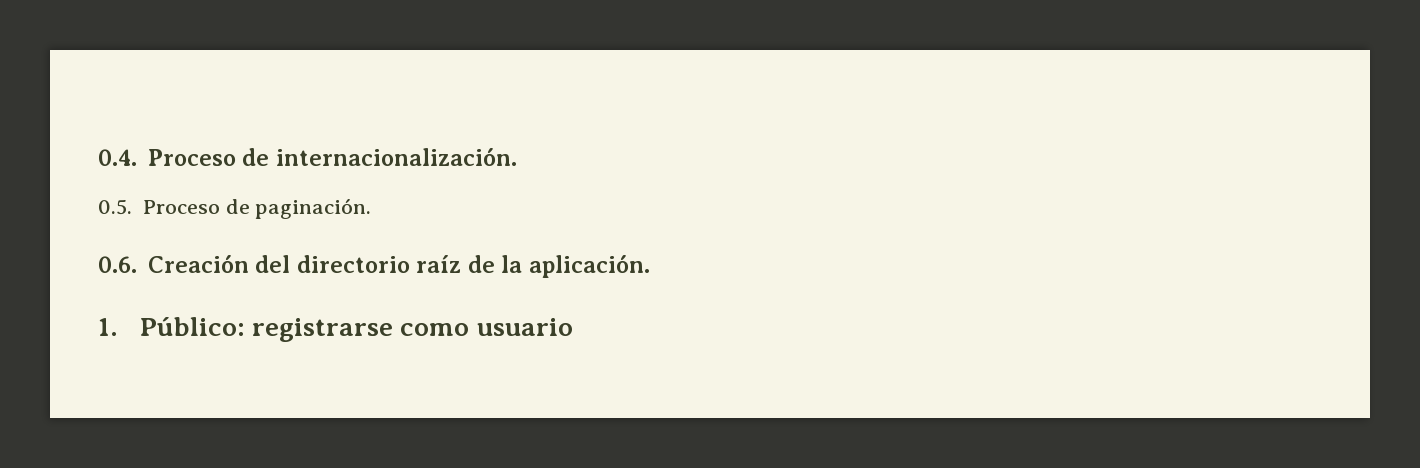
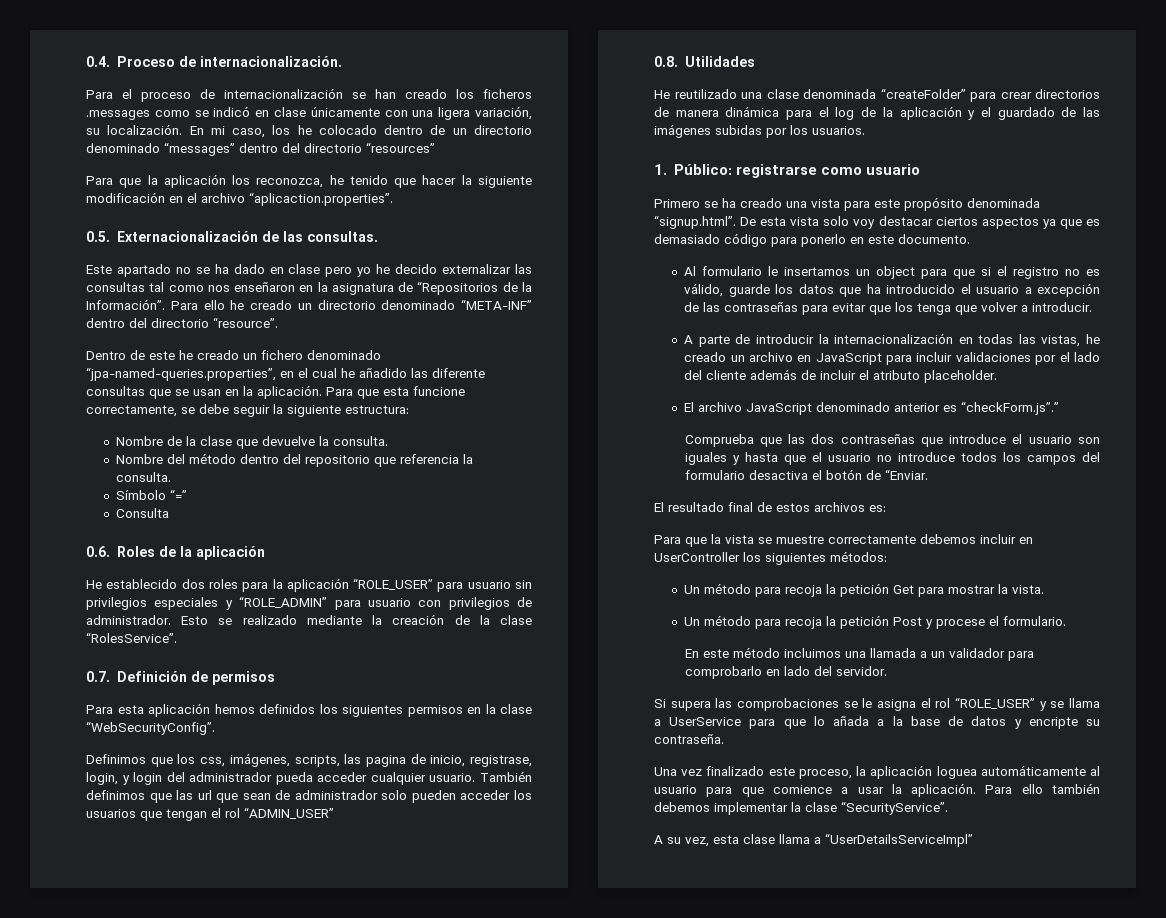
- 0.5. Proceso de paginación.
- 0.6. Creación del directorio raíz de la aplicación.
+ Para el proceso de internacionalización se han creado los ficheros .messages como se indicó en clase únicamente con una ligera variación, su localización. En mi caso, los he colocado dentro de un directorio denominado “messages” dentro del directorio “resources”
+ Para que la aplicación los reconozca, he tenido que hacer la siguiente modificación en el archivo “aplicaction.properties”.
+ 0.5. Externacionalización de las consultas.
+ Este apartado no se ha dado en clase pero yo he decido externalizar las consultas tal como nos enseñaron en la asignatura de “Repositorios de la Información”. Para ello he creado un directorio denominado “META-INF” dentro del directorio “resource”.
+ Dentro de este he creado un fichero denominado “jpa-named-queries.properties”, en el cual he añadido las diferente consultas que se usan en la aplicación. Para que esta funcione correctamente, se debe seguir la siguiente estructura:
+ Nombre de la clase que devuelve la consulta.
+ Nombre del método dentro del repositorio que referencia la consulta.
+ Símbolo “=”
+ Consulta
+ 0.6. Roles de la aplicación
+ He establecido dos roles para la aplicación “ROLE_USER” para usuario sin privilegios especiales y “ROLE_ADMIN” para usuario con privilegios de administrador. Esto se realizado mediante la creación de la clase “RolesService”.
+ 0.7. Definición de permisos
+ Para esta aplicación hemos definidos los siguientes permisos en la clase “WebSecurityConfig”.
+ Definimos que los css, imágenes, scripts, las pagina de inicio, registrase, login, y login del administrador pueda acceder cualquier usuario. También definimos que las url que sean de administrador solo pueden acceder los usuarios que tengan el rol “ADMIN_USER”
+ 0.8. Utilidades
+ He reutilizado una clase denominada “createFolder” para crear directorios de manera dinámica para el log de la aplicación y el guardado de las imágenes subidas por los usuarios.
+ Primero se ha creado una vista para este propósito denominada “signup.html”. De esta vista solo voy destacar ciertos aspectos ya que es demasiado código para ponerlo en este documento.
+ Al formulario le insertamos un object para que si el registro no es válido, guarde los datos que ha introducido el usuario a excepción de las contraseñas para evitar que los tenga que volver a introducir.
+ A parte de introducir la internacionalización en todas las vistas, he creado un archivo en JavaScript para incluir validaciones por el lado del cliente además de incluir el atributo placeholder.
+ El archivo JavaScript denominado anterior es “checkForm.js”.”
+ Comprueba que las dos contraseñas que introduce el usuario son iguales y hasta que el usuario no introduce todos los campos del formulario desactiva el botón de “Enviar.
+ El resultado final de estos archivos es:
+ Para que la vista se muestre correctamente debemos incluir en UserController los siguientes métodos:
+ Un método para recoja la petición Get para mostrar la vista.
+ Un método para recoja la petición Post y procese el formulario.
+ En este método incluimos una llamada a un validador para comprobarlo en lado del servidor.
+ Si supera las comprobaciones se le asigna el rol “ROLE_USER” y se llama a UserService para que lo añada a la base de datos y encripte su contraseña.
+ Una vez finalizado este proceso, la aplicación loguea automáticamente al usuario para que comience a usar la aplicación. Para ello también debemos implementar la clase “SecurityService”.
+ A su vez, esta clase llama a “UserDetailsServiceImpl”

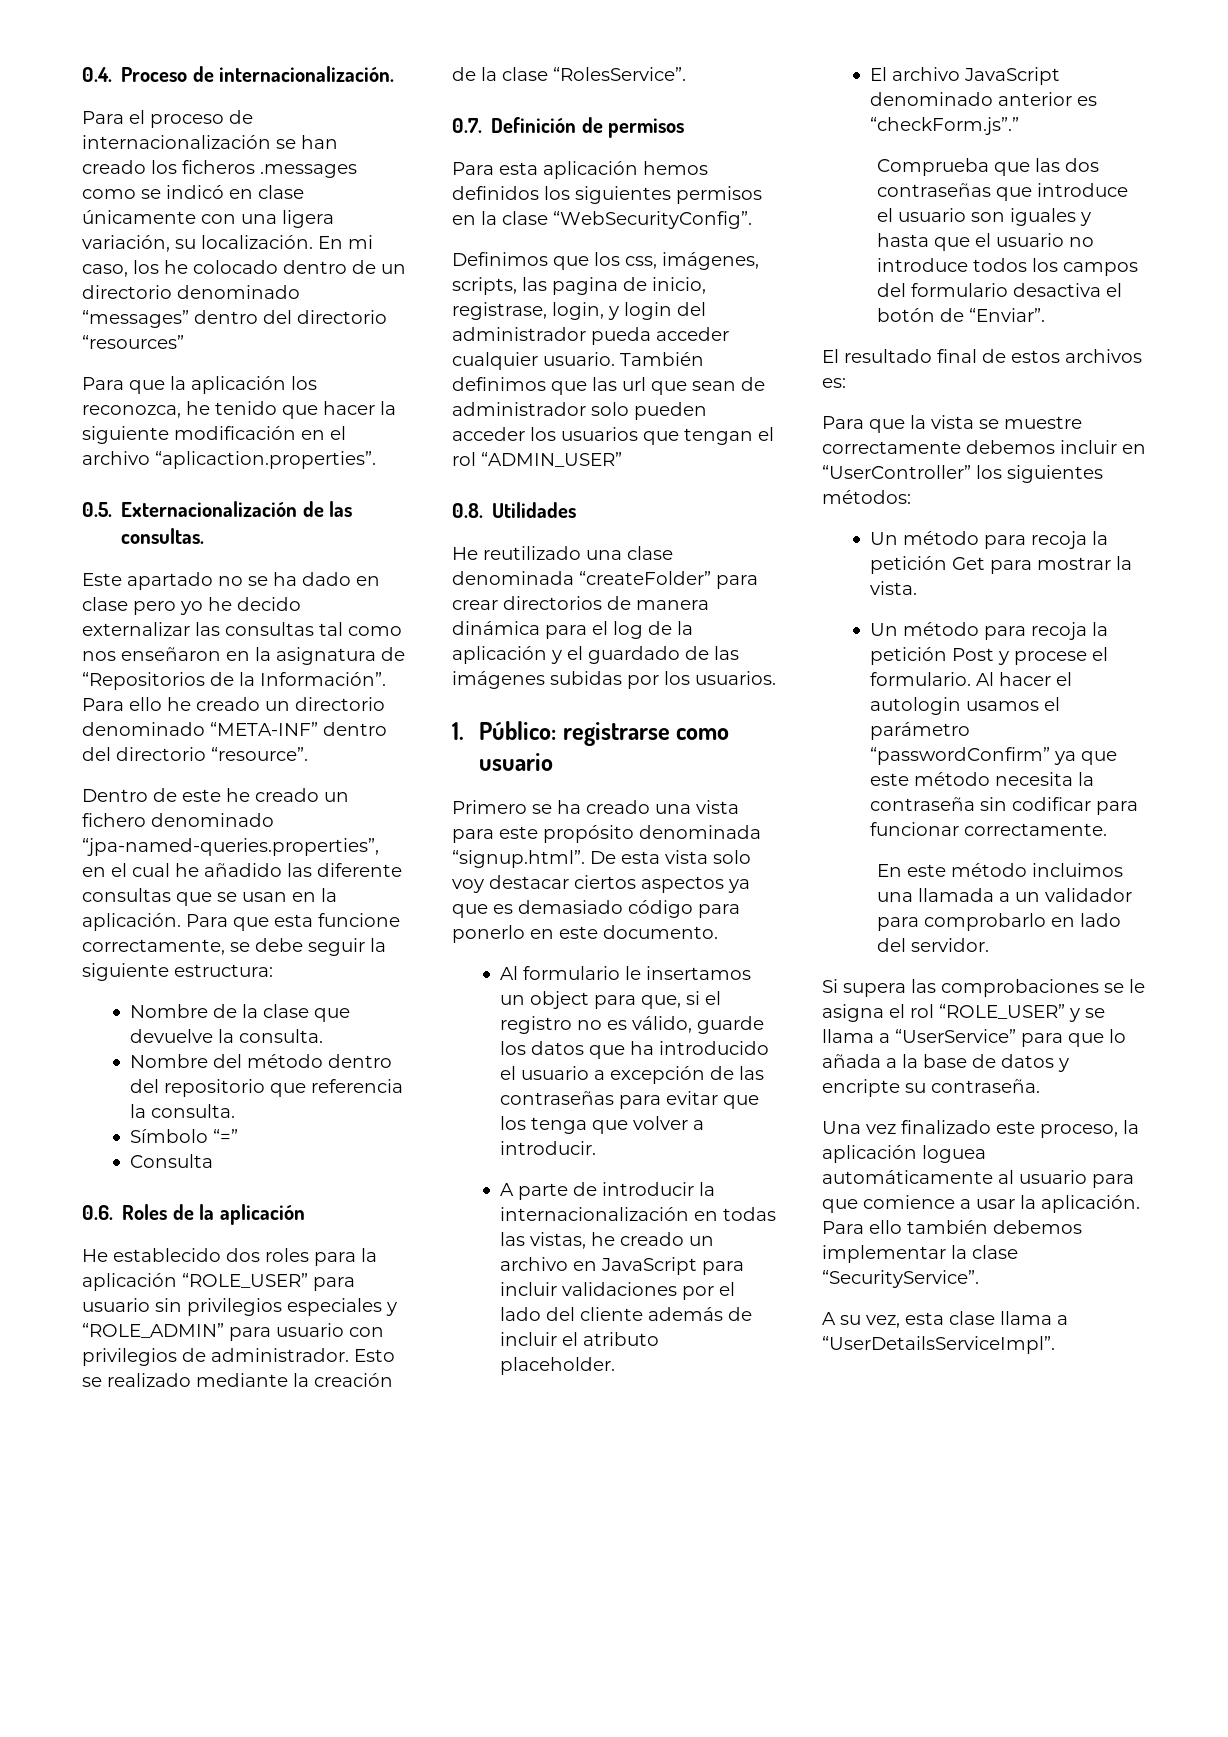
- Al formulario le insertamos un object para que si el registro no es válido, guarde los datos que ha introducido el usuario a excepción de las contraseñas para evitar que los tenga que volver a introducir.
+ Al formulario le insertamos un object para que, si el registro no es válido, guarde los datos que ha introducido el usuario a excepción de las contraseñas para evitar que los tenga que volver a introducir.
- Comprueba que las dos contraseñas que introduce el usuario son iguales y hasta que el usuario no introduce todos los campos del formulario desactiva el botón de “Enviar.
+ Comprueba que las dos contraseñas que introduce el usuario son iguales y hasta que el usuario no introduce todos los campos del formulario desactiva el botón de “Enviar”.
- Para que la vista se muestre correctamente debemos incluir en UserController los siguientes métodos:
+ Para que la vista se muestre correctamente debemos incluir en “UserController” los siguientes métodos:
+ Al hacer el autologin usamos el parámetro “passwordConfirm” ya que este método necesita la contraseña sin codificar para funcionar correctamente.
- Si supera las comprobaciones se le asigna el rol “ROLE_USER” y se llama a UserService para que lo añada a la base de datos y encripte su contraseña.
+ Si supera las comprobaciones se le asigna el rol “ROLE_USER” y se llama a “UserService” para que lo añada a la base de datos y encripte su contraseña.
- A su vez, esta clase llama a “UserDetailsServiceImpl”
+ A su vez, esta clase llama a “UserDetailsServiceImpl”.

